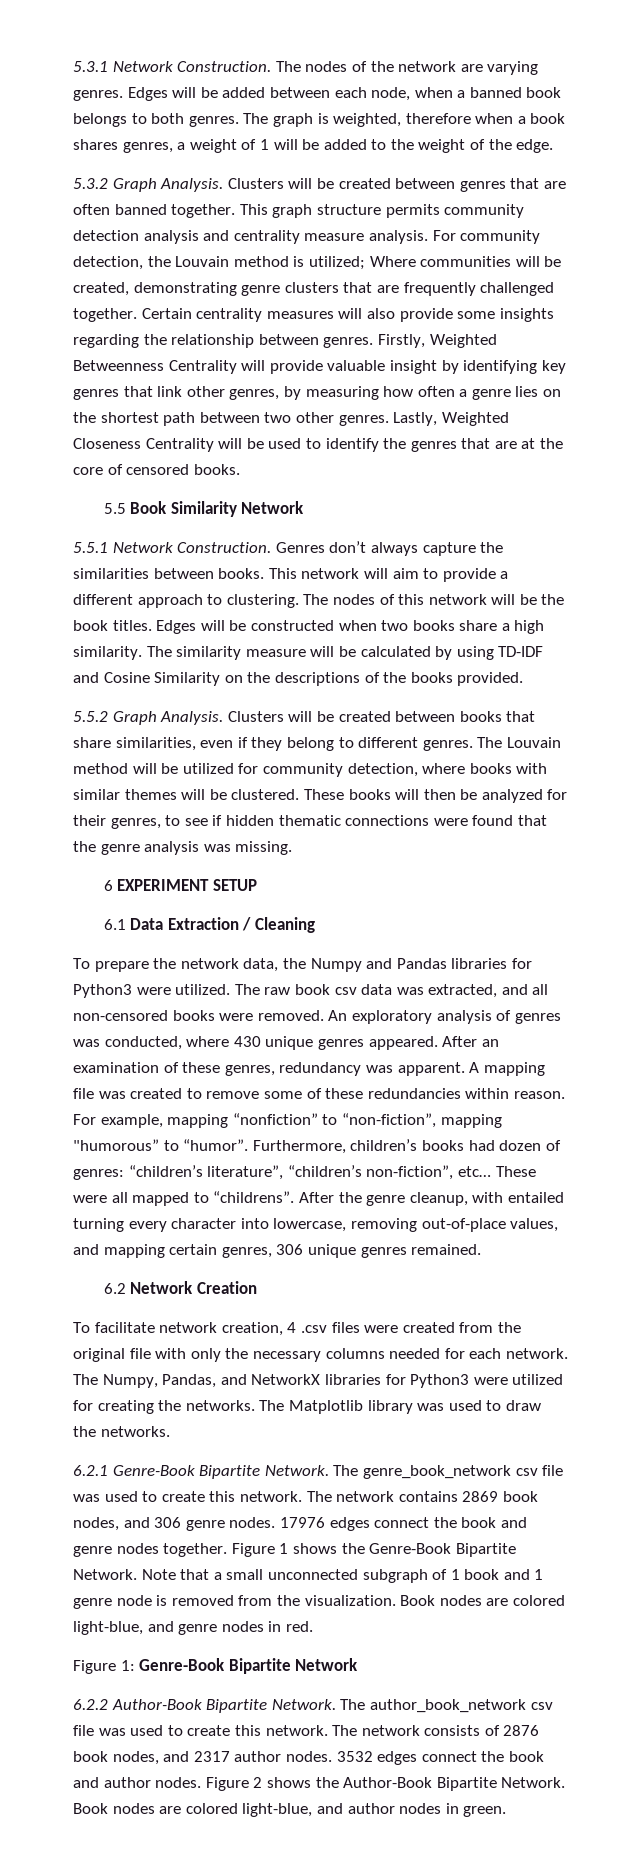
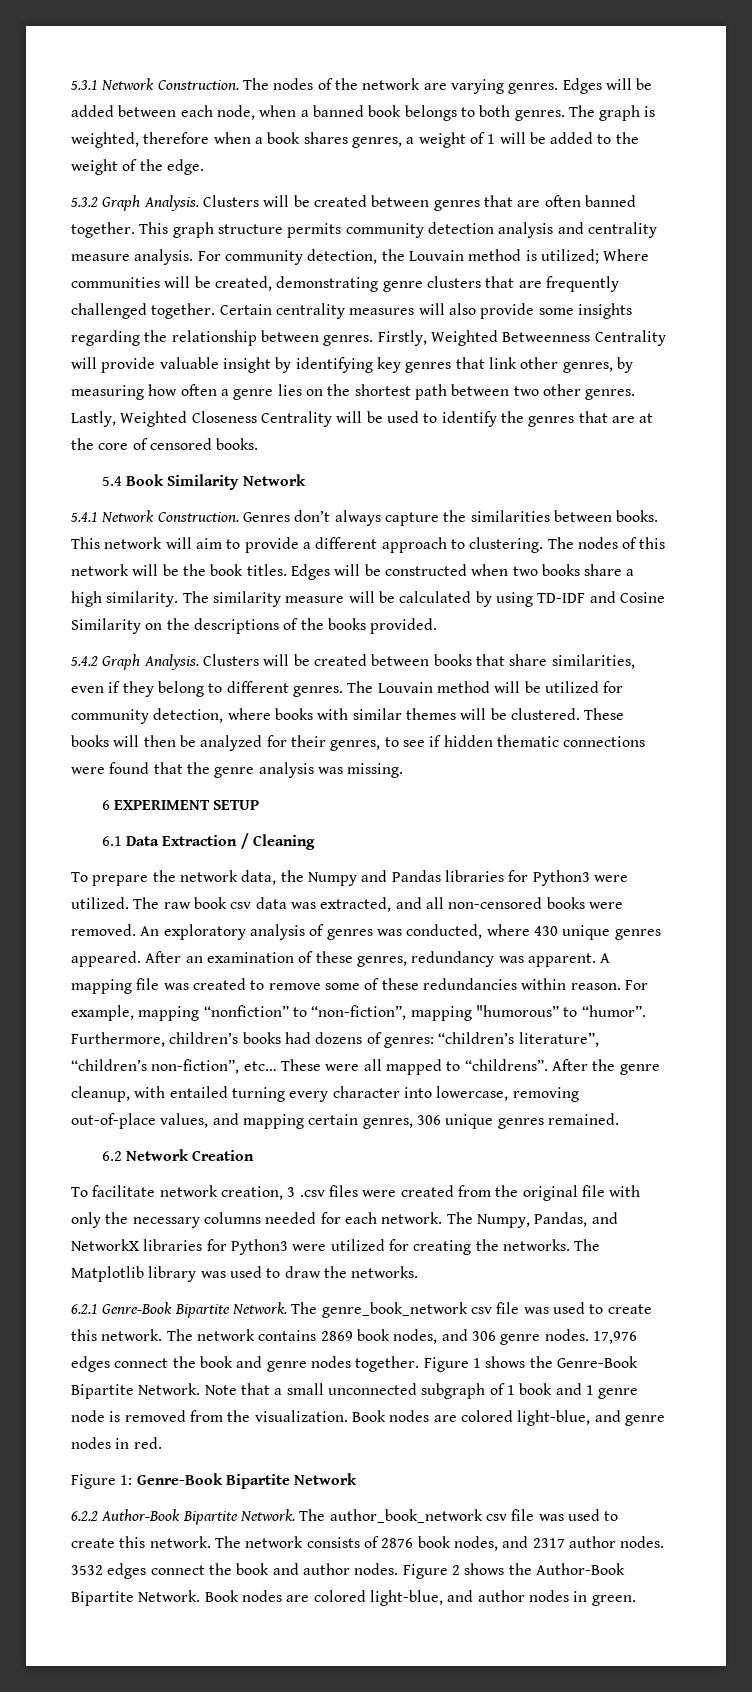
- 5.5 Book Similarity Network
+ 5.4 Book Similarity Network
- 5.5.1 Network Construction.
+ 5.4.1 Network Construction.
- 5.5.2 Graph Analysis.
+ 5.4.2 Graph Analysis.
- Furthermore, children’s books had dozen of genres: “children’s literature”, “children’s non-fiction”, etc…
+ Furthermore, children’s books had dozens of genres: “children’s literature”, “children’s non-fiction”, etc…
- To facilitate network creation, 4 .csv files were created from the original file with only the necessary columns needed for each network.
+ To facilitate network creation, 3 .csv files were created from the original file with only the necessary columns needed for each network.
- 17976 edges connect the book and genre nodes together.
+ 17,976 edges connect the book and genre nodes together.

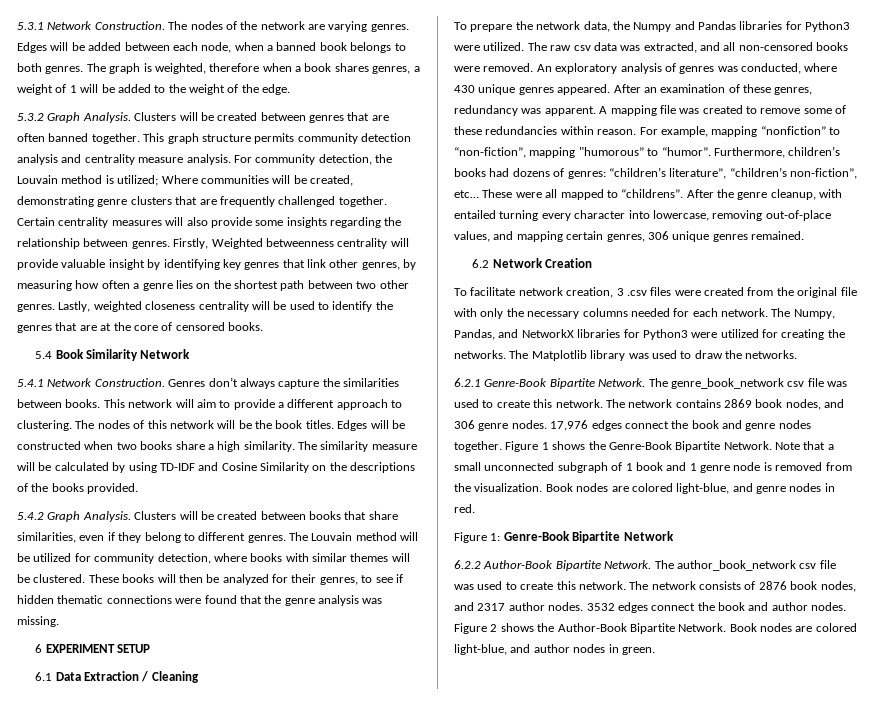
- Firstly, Weighted Betweenness Centrality will provide valuable insight by identifying key genres that link other genres, by measuring how often a genre lies on the shortest path between two other genres.
+ Firstly, Weighted betweenness centrality will provide valuable insight by identifying key genres that link other genres, by measuring how often a genre lies on the shortest path between two other genres.
- Lastly, Weighted Closeness Centrality will be used to identify the genres that are at the core of censored books.
+ Lastly, weighted closeness centrality will be used to identify the genres that are at the core of censored books.
- The raw book csv data was extracted, and all non-censored books were removed.
+ The raw csv data was extracted, and all non-censored books were removed.

